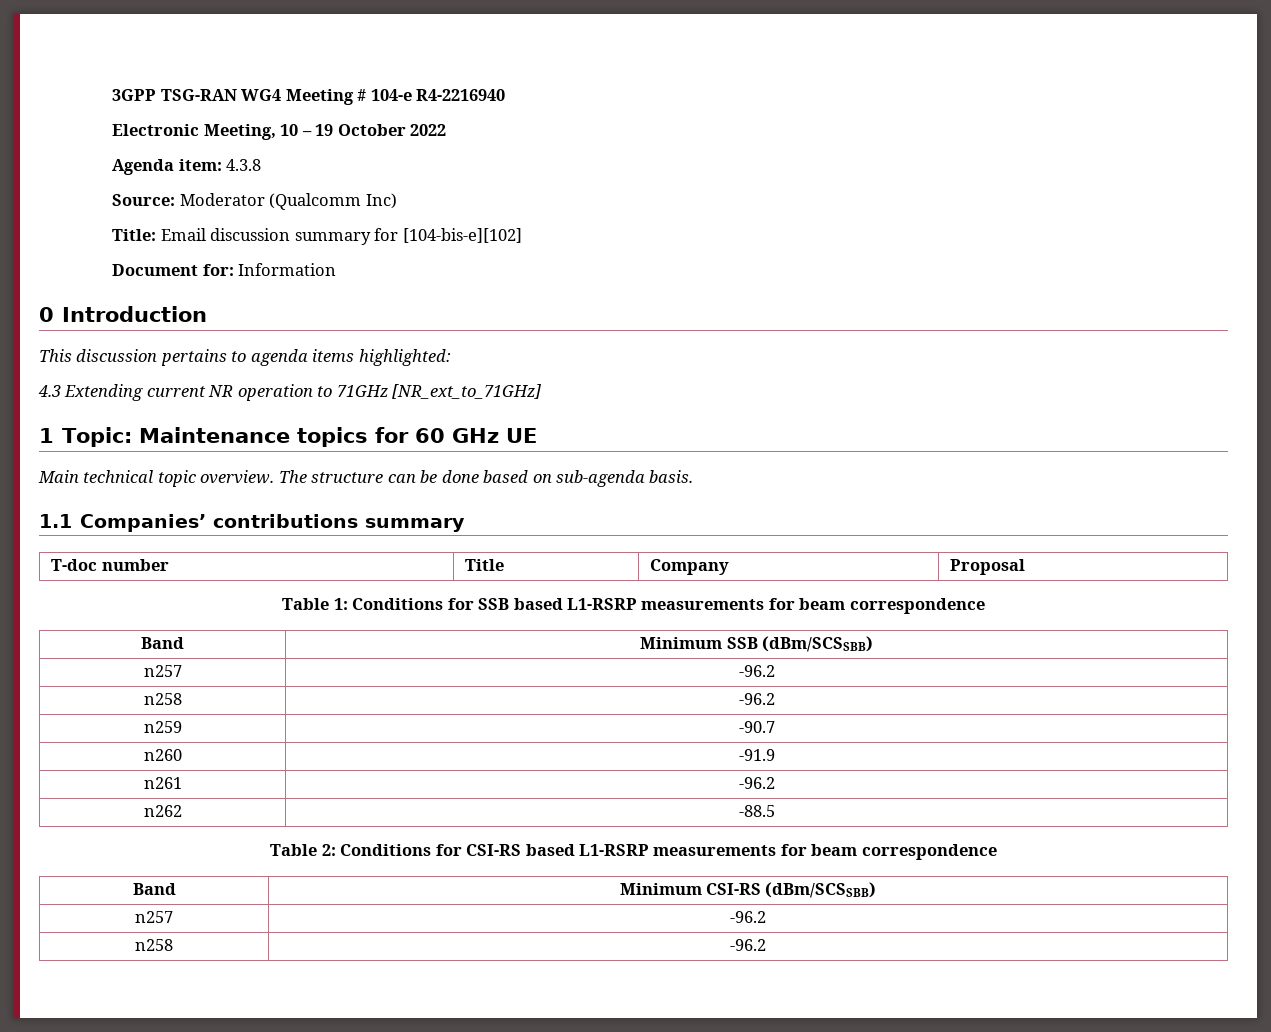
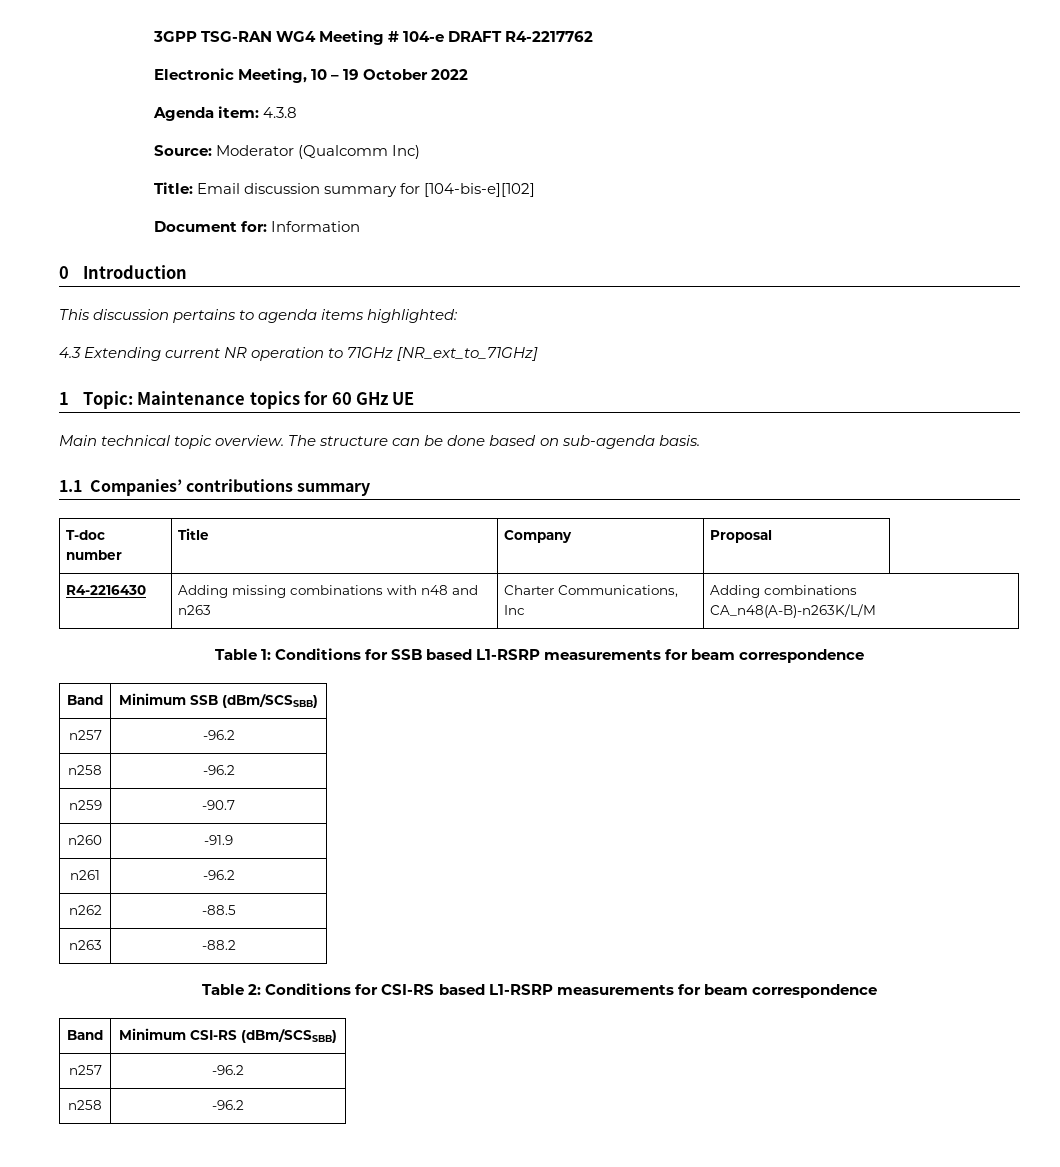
- 3GPP TSG-RAN WG4 Meeting # 104-e R4-2216940
+ 3GPP TSG-RAN WG4 Meeting # 104-e DRAFT R4-2217762
+ R4-2216430 | Adding missing combinations with n48 and n263 | Charter Communications, Inc | Adding combinations CA_n48(A-B)-n263K/L/M
+ n263 | -88.2

